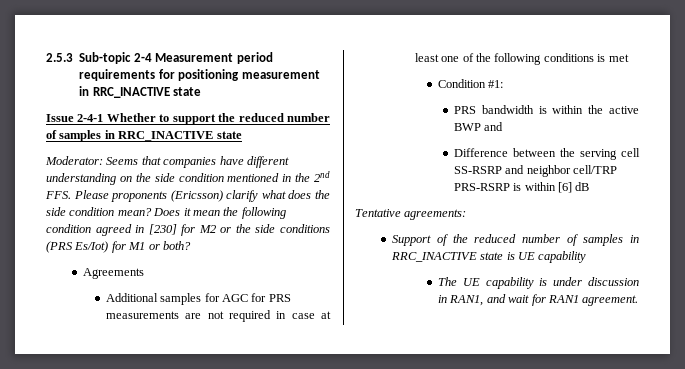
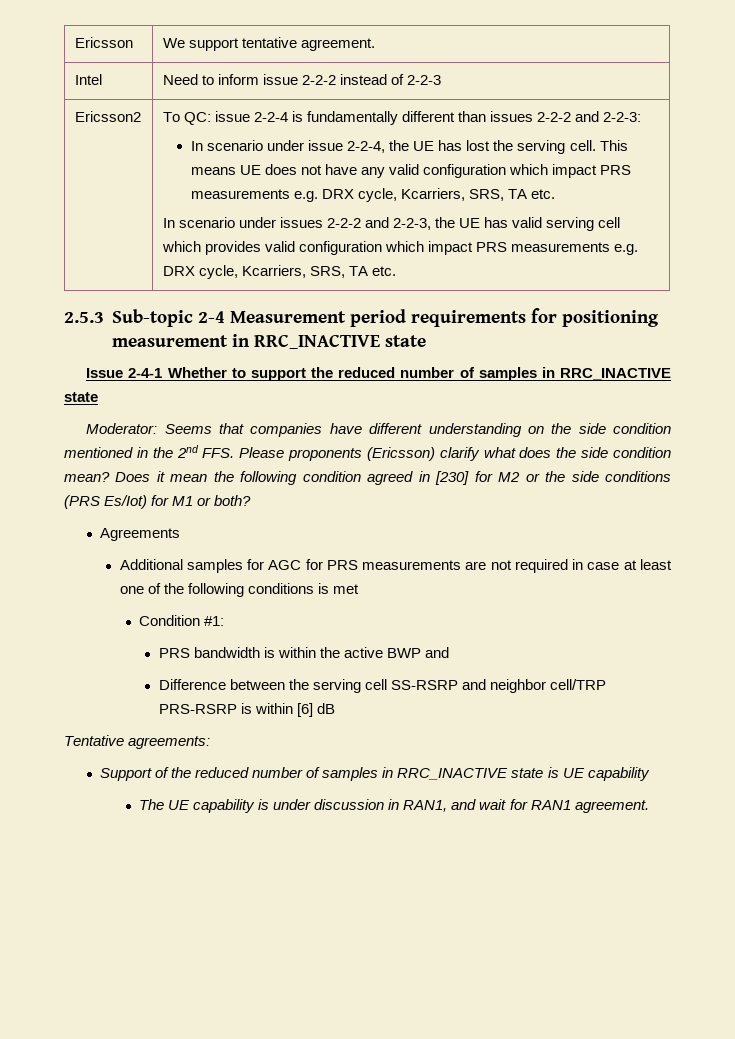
+ Ericsson | We support tentative agreement.
+ Intel | Need to inform issue 2-2-2 instead of 2-2-3
+ Ericsson2 | To QC: issue 2-2-4 is fundamentally different than issues 2-2-2 and 2-2-3:
+ In scenario under issue 2-2-4, the UE has lost the serving cell. This means UE does not have any valid configuration which impact PRS measurements e.g. DRX cycle, Kcarriers, SRS, TA etc.
+ In scenario under issues 2-2-2 and 2-2-3, the UE has valid serving cell which provides valid configuration which impact PRS measurements e.g. DRX cycle, Kcarriers, SRS, TA etc.

